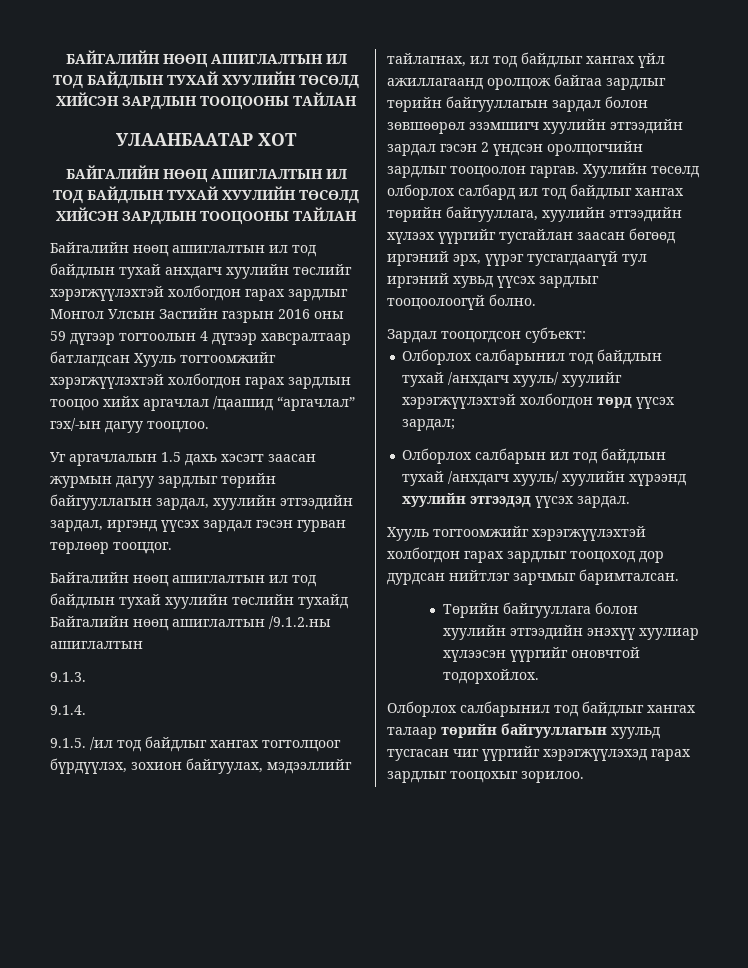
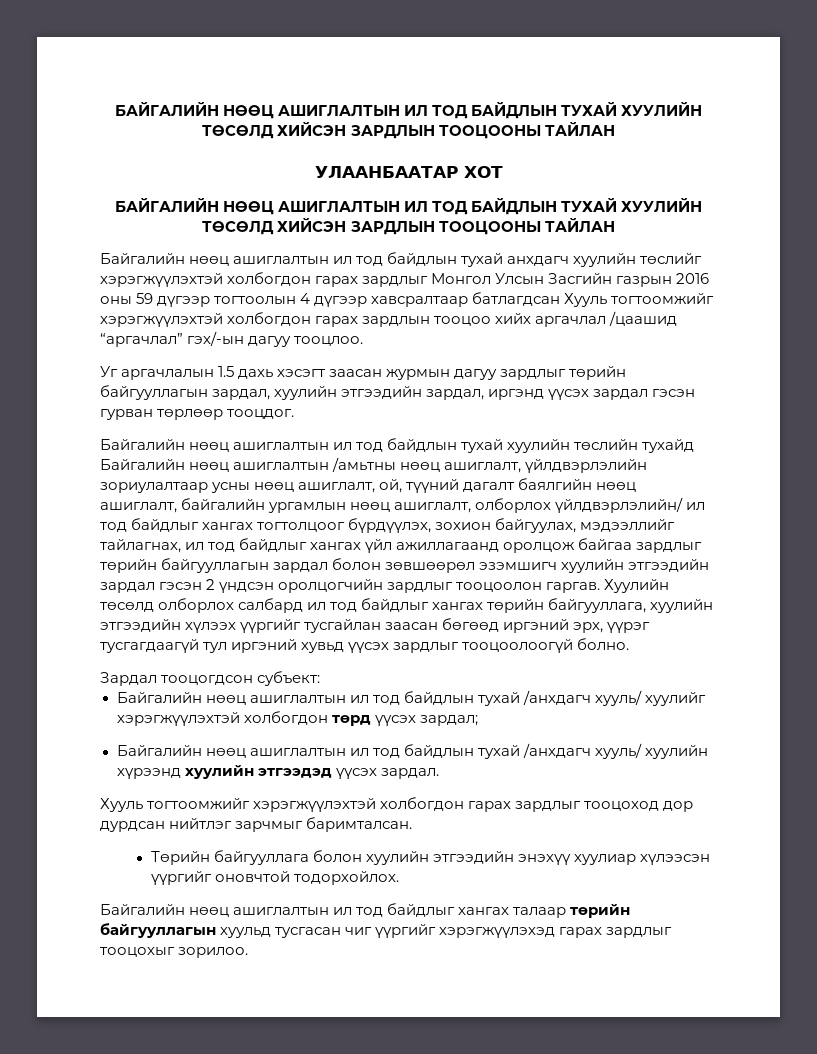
- Байгалийн нөөц ашиглалтын ил тод байдлын тухай хуулийн төслийн тухайд Байгалийн нөөц ашиглалтын /9.1.2.ны ашиглалтын
- 9.1.3.
- 9.1.4.
- 9.1.5. /ил тод байдлыг хангах тогтолцоог бүрдүүлэх, зохион байгуулах, мэдээллийг тайлагнах, ил тод байдлыг хангах үйл ажиллагаанд оролцож байгаа зардлыг төрийн байгууллагын зардал болон зөвшөөрөл эзэмшигч хуулийн этгээдийн зардал гэсэн 2 үндсэн оролцогчийн зардлыг тооцоолон гаргав.
+ Байгалийн нөөц ашиглалтын ил тод байдлын тухай хуулийн төслийн тухайд Байгалийн нөөц ашиглалтын /амьтны нөөц ашиглалт, үйлдвэрлэлийн зориулалтаар усны нөөц ашиглалт, ой, түүний дагалт баялгийн нөөц ашиглалт, байгалийн ургамлын нөөц ашиглалт, олборлох үйлдвэрлэлийн/ ил тод байдлыг хангах тогтолцоог бүрдүүлэх, зохион байгуулах, мэдээллийг тайлагнах, ил тод байдлыг хангах үйл ажиллагаанд оролцож байгаа зардлыг төрийн байгууллагын зардал болон зөвшөөрөл эзэмшигч хуулийн этгээдийн зардал гэсэн 2 үндсэн оролцогчийн зардлыг тооцоолон гаргав.
- Олборлох салбарынил тод байдлын тухай /анхдагч хууль/ хуулийг хэрэгжүүлэхтэй холбогдон төрд үүсэх зардал;
+ Байгалийн нөөц ашиглалтын ил тод байдлын тухай /анхдагч хууль/ хуулийг хэрэгжүүлэхтэй холбогдон төрд үүсэх зардал;
- Олборлох салбарын ил тод байдлын тухай /анхдагч хууль/ хуулийн хүрээнд хуулийн этгээдэд үүсэх зардал.
+ Байгалийн нөөц ашиглалтын ил тод байдлын тухай /анхдагч хууль/ хуулийн хүрээнд хуулийн этгээдэд үүсэх зардал.
- Олборлох салбарынил тод байдлыг хангах талаар төрийн байгууллагын хуульд тусгасан чиг үүргийг хэрэгжүүлэхэд гарах зардлыг тооцохыг зорилоо.
+ Байгалийн нөөц ашиглалтын ил тод байдлыг хангах талаар төрийн байгууллагын хуульд тусгасан чиг үүргийг хэрэгжүүлэхэд гарах зардлыг тооцохыг зорилоо.

